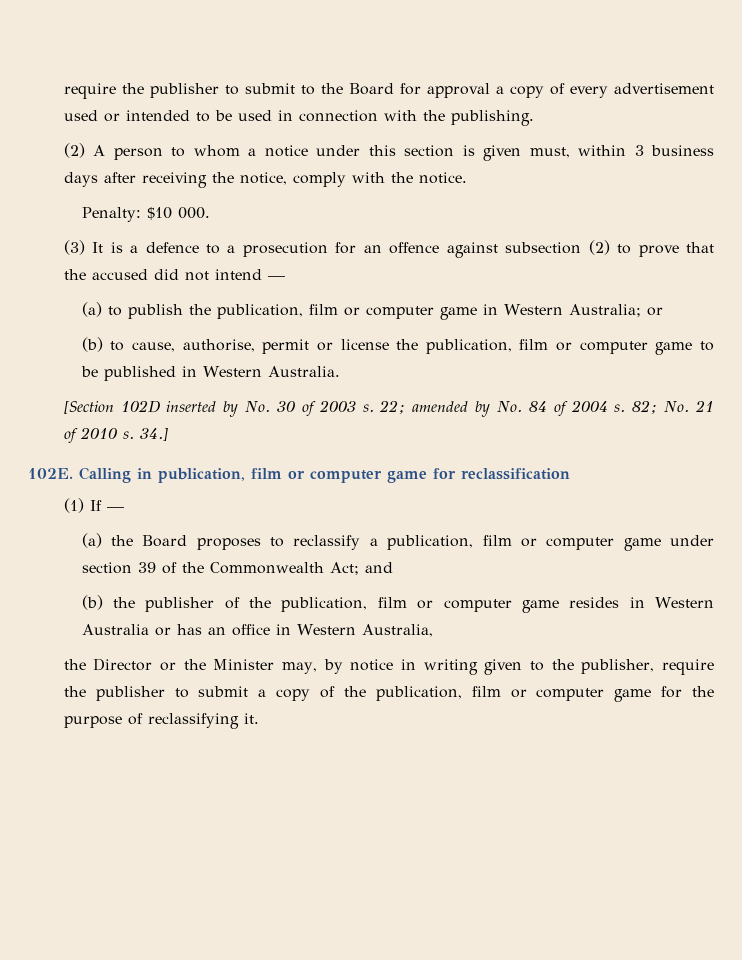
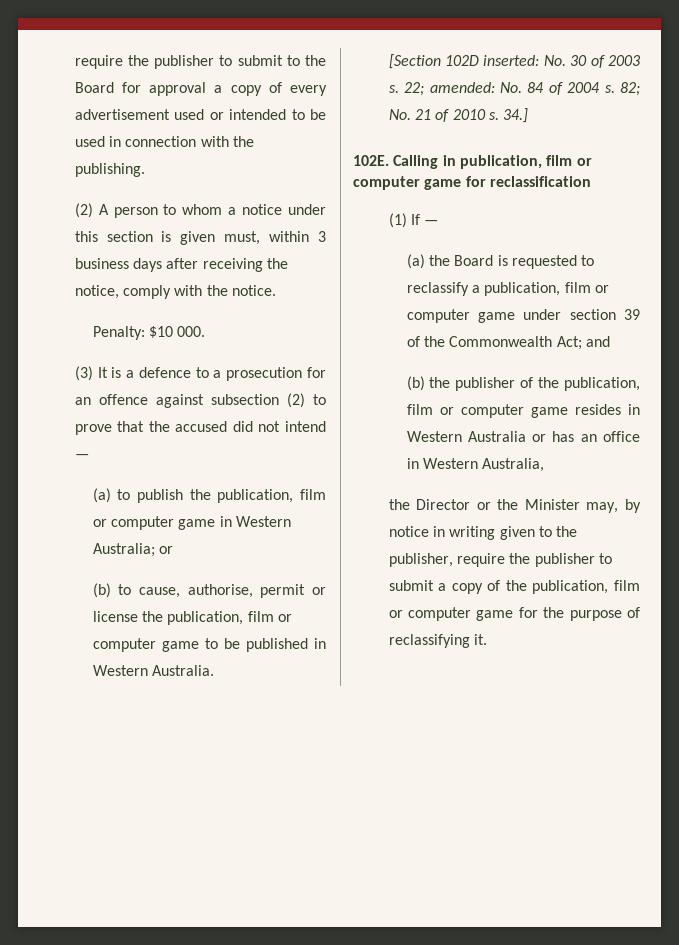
- [Section 102D inserted by No. 30 of 2003 s.
+ [Section 102D inserted: No. 30 of 2003 s.
- 22; amended by No. 84 of 2004 s.
+ 22; amended: No. 84 of 2004 s.
- (a) the Board proposes to reclassify a publication, film or computer game under section 39 of the Commonwealth Act; and
+ (a) the Board is requested to reclassify a publication, film or computer game under section 39 of the Commonwealth Act; and

